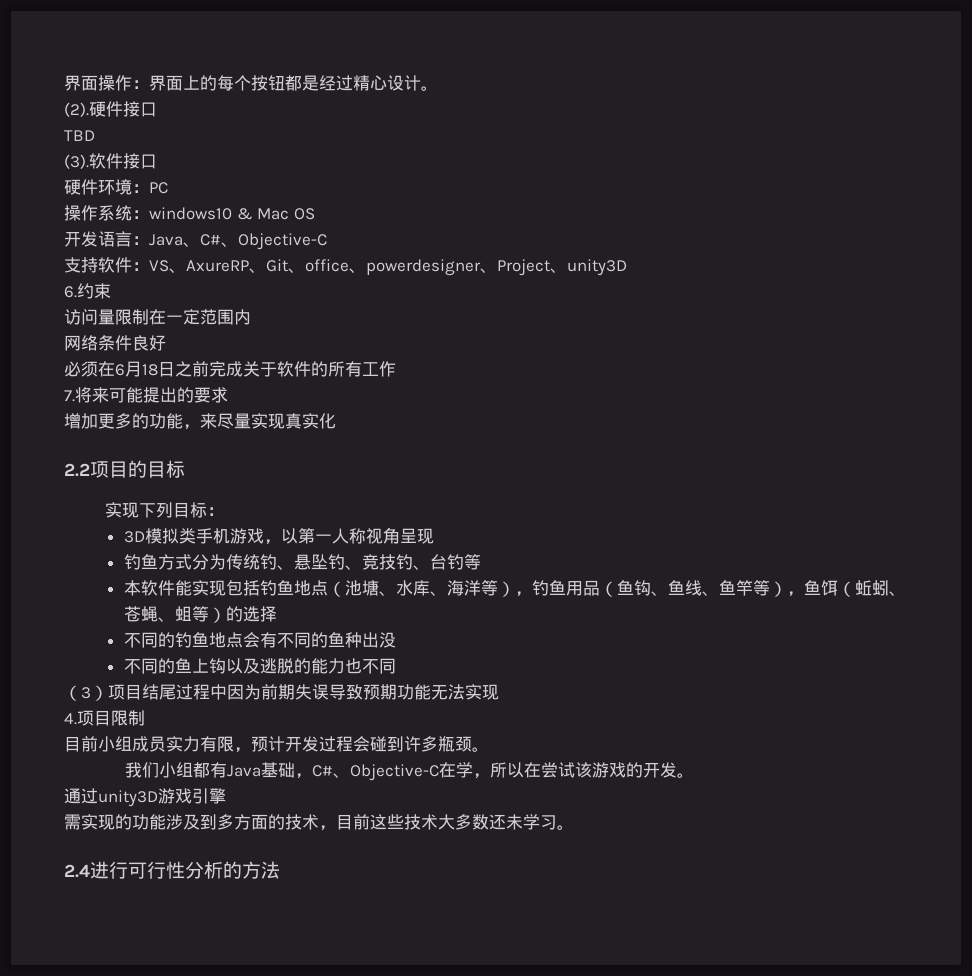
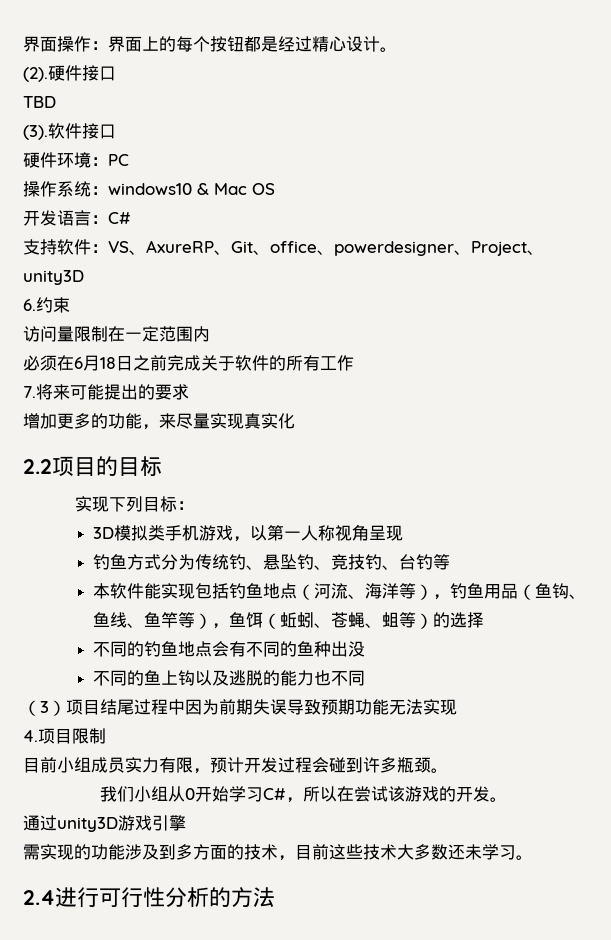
- 开发语言：Java、C#、Objective-C
+ 开发语言：C#
- 网络条件良好
- 本软件能实现包括钓鱼地点（池塘、水库、海洋等），钓鱼用品（鱼钩、鱼线、鱼竿等），鱼饵（蚯蚓、苍蝇、蛆等）的选择
+ 本软件能实现包括钓鱼地点（河流、海洋等），钓鱼用品（鱼钩、鱼线、鱼竿等），鱼饵（蚯蚓、苍蝇、蛆等）的选择
- 我们小组都有Java基础，C#、Objective-C在学，所以在尝试该游戏的开发。
+ 我们小组从0开始学习C#，所以在尝试该游戏的开发。

